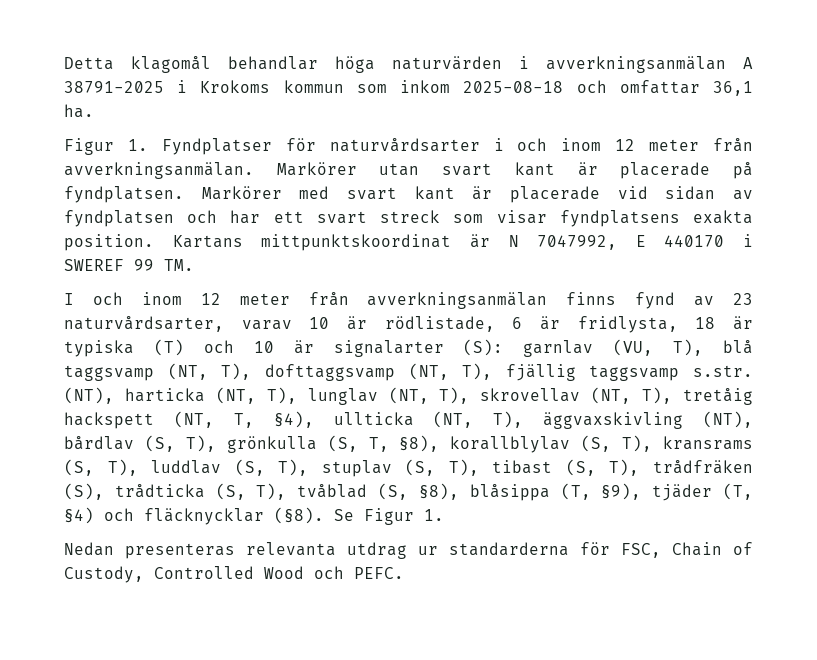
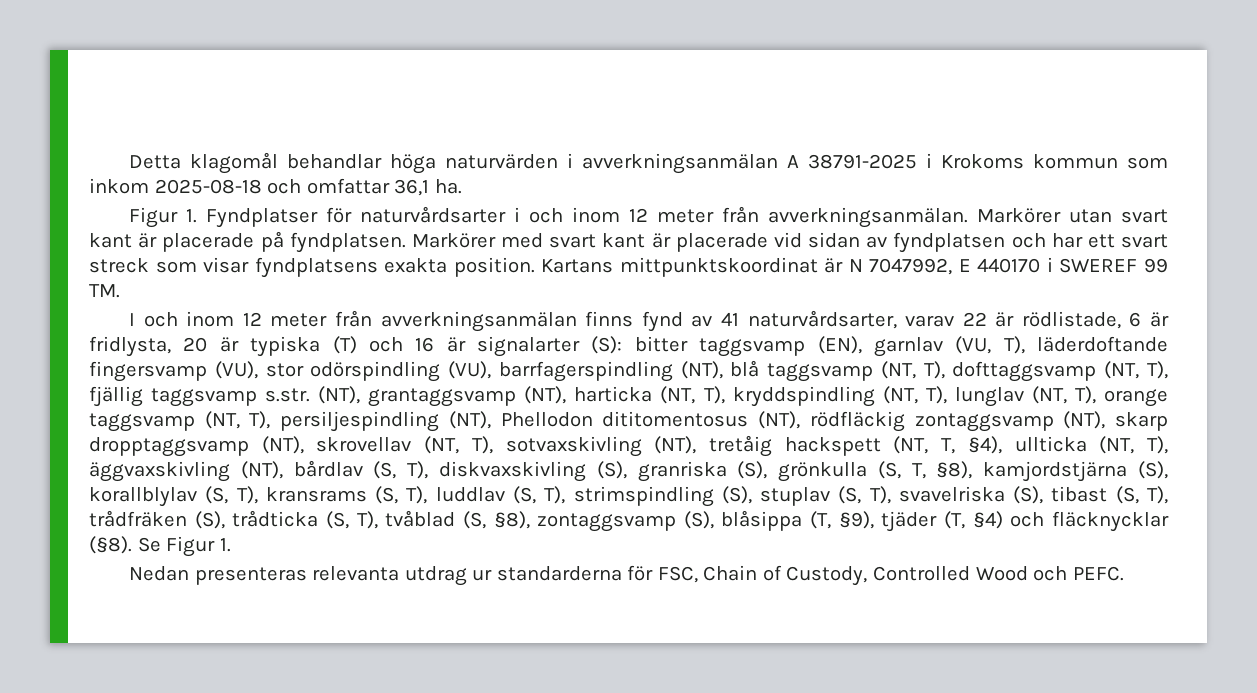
- I och inom 12 meter från avverkningsanmälan finns fynd av 23 naturvårdsarter, varav 10 är rödlistade, 6 är fridlysta, 18 är typiska (T) och 10 är signalarter (S):
+ I och inom 12 meter från avverkningsanmälan finns fynd av 41 naturvårdsarter, varav 22 är rödlistade, 6 är fridlysta, 20 är typiska (T) och 16 är signalarter (S):
- garnlav (VU, T), blå taggsvamp (NT, T), dofttaggsvamp (NT, T), fjällig taggsvamp s.str. (NT), harticka (NT, T), lunglav (NT, T), skrovellav (NT, T), tretåig hackspett (NT, T, §4), ullticka (NT, T), äggvaxskivling (NT), bårdlav (S, T), grönkulla (S, T, §8), korallblylav (S, T), kransrams (S, T), luddlav (S, T), stuplav (S, T), tibast (S, T), trådfräken (S), trådticka (S, T), tvåblad (S, §8), blåsippa (T, §9), tjäder (T, §4) och fläcknycklar (§8).
+ bitter taggsvamp (EN), garnlav (VU, T), läderdoftande fingersvamp (VU), stor odörspindling (VU), barrfagerspindling (NT), blå taggsvamp (NT, T), dofttaggsvamp (NT, T), fjällig taggsvamp s.str. (NT), grantaggsvamp (NT), harticka (NT, T), kryddspindling (NT, T), lunglav (NT, T), orange taggsvamp (NT, T), persiljespindling (NT), Phellodon dititomentosus (NT), rödfläckig zontaggsvamp (NT), skarp dropptaggsvamp (NT), skrovellav (NT, T), sotvaxskivling (NT), tretåig hackspett (NT, T, §4), ullticka (NT, T), äggvaxskivling (NT), bårdlav (S, T), diskvaxskivling (S), granriska (S), grönkulla (S, T, §8), kamjordstjärna (S), korallblylav (S, T), kransrams (S, T), luddlav (S, T), strimspindling (S), stuplav (S, T), svavelriska (S), tibast (S, T), trådfräken (S), trådticka (S, T), tvåblad (S, §8), zontaggsvamp (S), blåsippa (T, §9), tjäder (T, §4) och fläcknycklar (§8).

